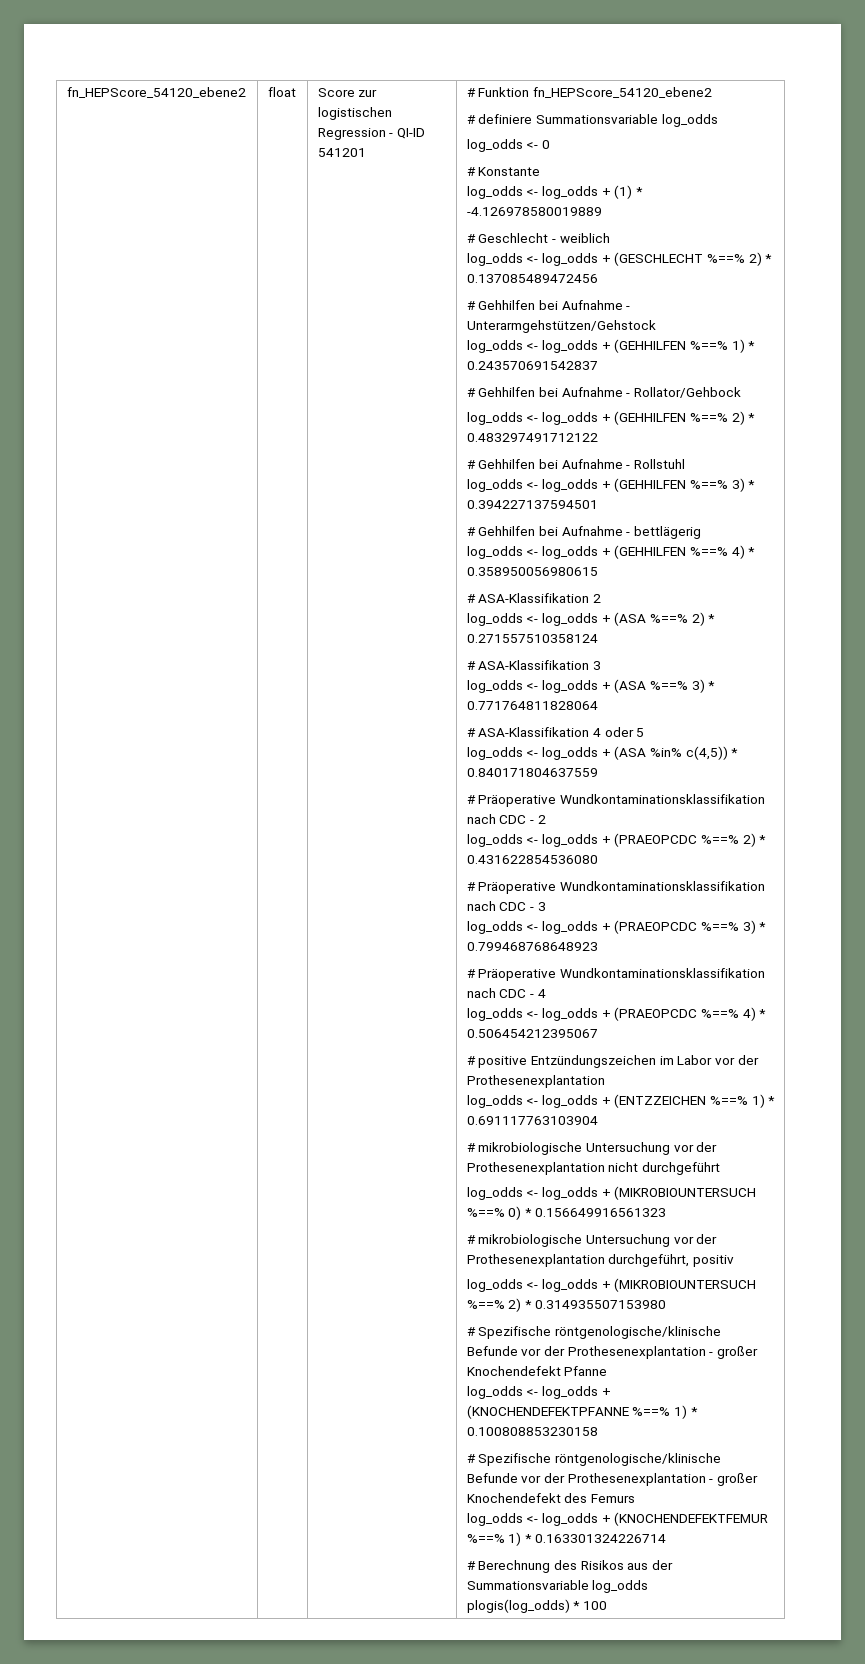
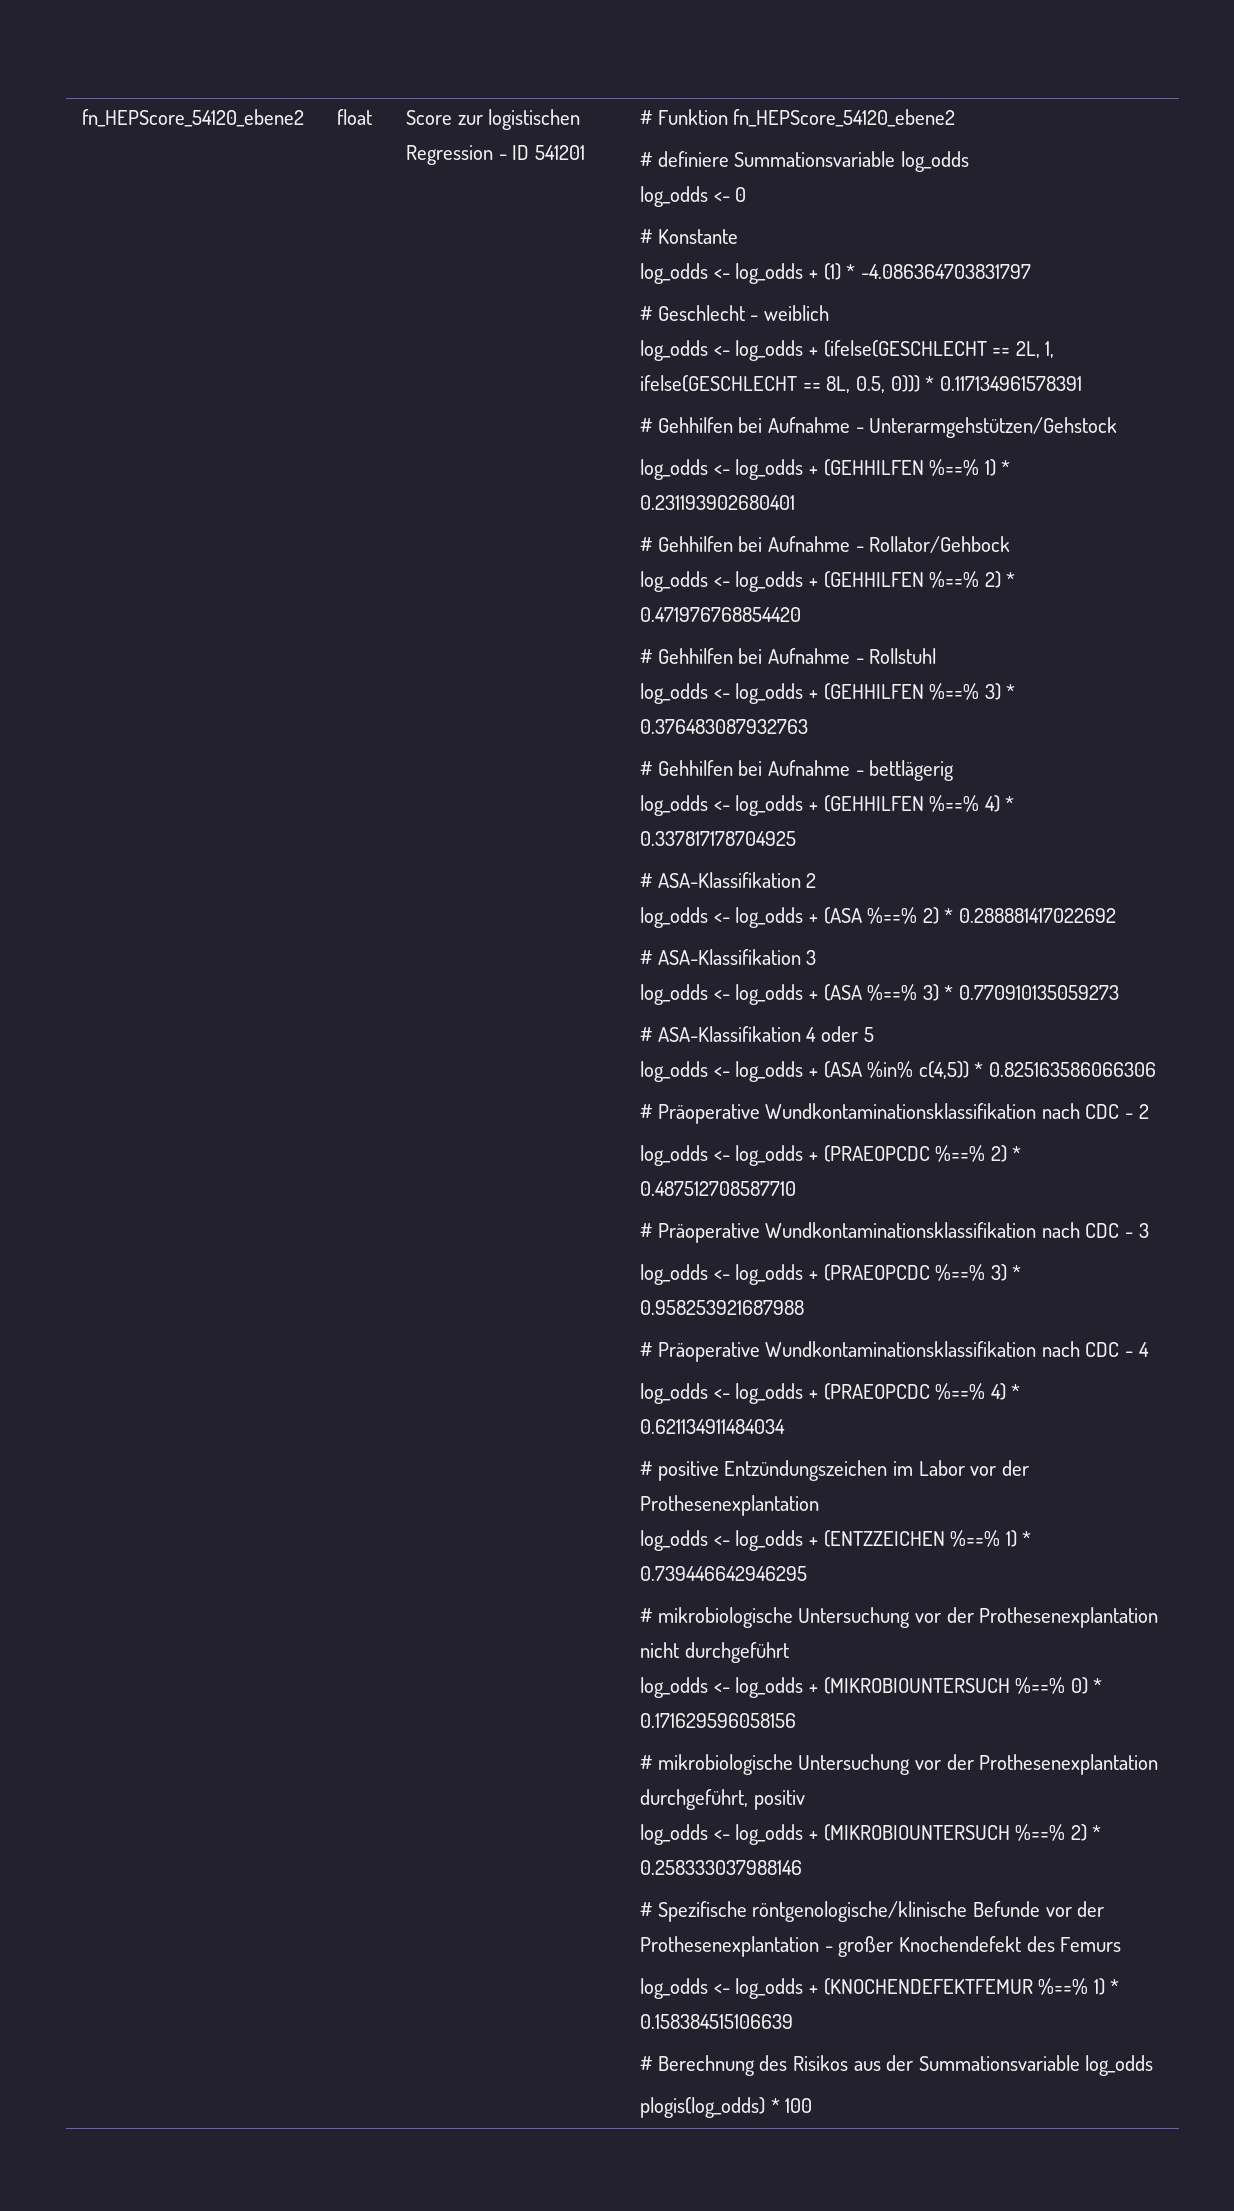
- Score zur logistischen Regression - QI-ID 541201
+ Score zur logistischen Regression - ID 541201
- log_odds <- log_odds + (1) * -4.126978580019889
+ log_odds <- log_odds + (1) * -4.086364703831797
- log_odds <- log_odds + (GESCHLECHT %==% 2) * 0.137085489472456
+ log_odds <- log_odds + (ifelse(GESCHLECHT == 2L, 1, ifelse(GESCHLECHT == 8L, 0.5, 0))) * 0.117134961578391
- log_odds <- log_odds + (GEHHILFEN %==% 1) * 0.243570691542837
+ log_odds <- log_odds + (GEHHILFEN %==% 1) * 0.231193902680401
- log_odds <- log_odds + (GEHHILFEN %==% 2) * 0.483297491712122
+ log_odds <- log_odds + (GEHHILFEN %==% 2) * 0.471976768854420
- log_odds <- log_odds + (GEHHILFEN %==% 3) * 0.394227137594501
+ log_odds <- log_odds + (GEHHILFEN %==% 3) * 0.376483087932763
- log_odds <- log_odds + (GEHHILFEN %==% 4) * 0.358950056980615
+ log_odds <- log_odds + (GEHHILFEN %==% 4) * 0.337817178704925
- log_odds <- log_odds + (ASA %==% 2) * 0.271557510358124
+ log_odds <- log_odds + (ASA %==% 2) * 0.288881417022692
- log_odds <- log_odds + (ASA %==% 3) * 0.771764811828064
+ log_odds <- log_odds + (ASA %==% 3) * 0.770910135059273
- log_odds <- log_odds + (ASA %in% c(4,5)) * 0.840171804637559
+ log_odds <- log_odds + (ASA %in% c(4,5)) * 0.825163586066306
- log_odds <- log_odds + (PRAEOPCDC %==% 2) * 0.431622854536080
+ log_odds <- log_odds + (PRAEOPCDC %==% 2) * 0.487512708587710
- log_odds <- log_odds + (PRAEOPCDC %==% 3) * 0.799468768648923
+ log_odds <- log_odds + (PRAEOPCDC %==% 3) * 0.958253921687988
- log_odds <- log_odds + (PRAEOPCDC %==% 4) * 0.506454212395067
+ log_odds <- log_odds + (PRAEOPCDC %==% 4) * 0.621134911484034
- log_odds <- log_odds + (ENTZZEICHEN %==% 1) * 0.691117763103904
+ log_odds <- log_odds + (ENTZZEICHEN %==% 1) * 0.739446642946295
- log_odds <- log_odds + (MIKROBIOUNTERSUCH %==% 0) * 0.156649916561323
+ log_odds <- log_odds + (MIKROBIOUNTERSUCH %==% 0) * 0.171629596058156
- log_odds <- log_odds + (MIKROBIOUNTERSUCH %==% 2) * 0.314935507153980
- # Spezifische röntgenologische/klinische Befunde vor der Prothesenexplantation - großer Knochendefekt Pfanne
- log_odds <- log_odds + (KNOCHENDEFEKTPFANNE %==% 1) * 0.100808853230158
+ log_odds <- log_odds + (MIKROBIOUNTERSUCH %==% 2) * 0.258333037988146
- log_odds <- log_odds + (KNOCHENDEFEKTFEMUR %==% 1) * 0.163301324226714
+ log_odds <- log_odds + (KNOCHENDEFEKTFEMUR %==% 1) * 0.158384515106639

